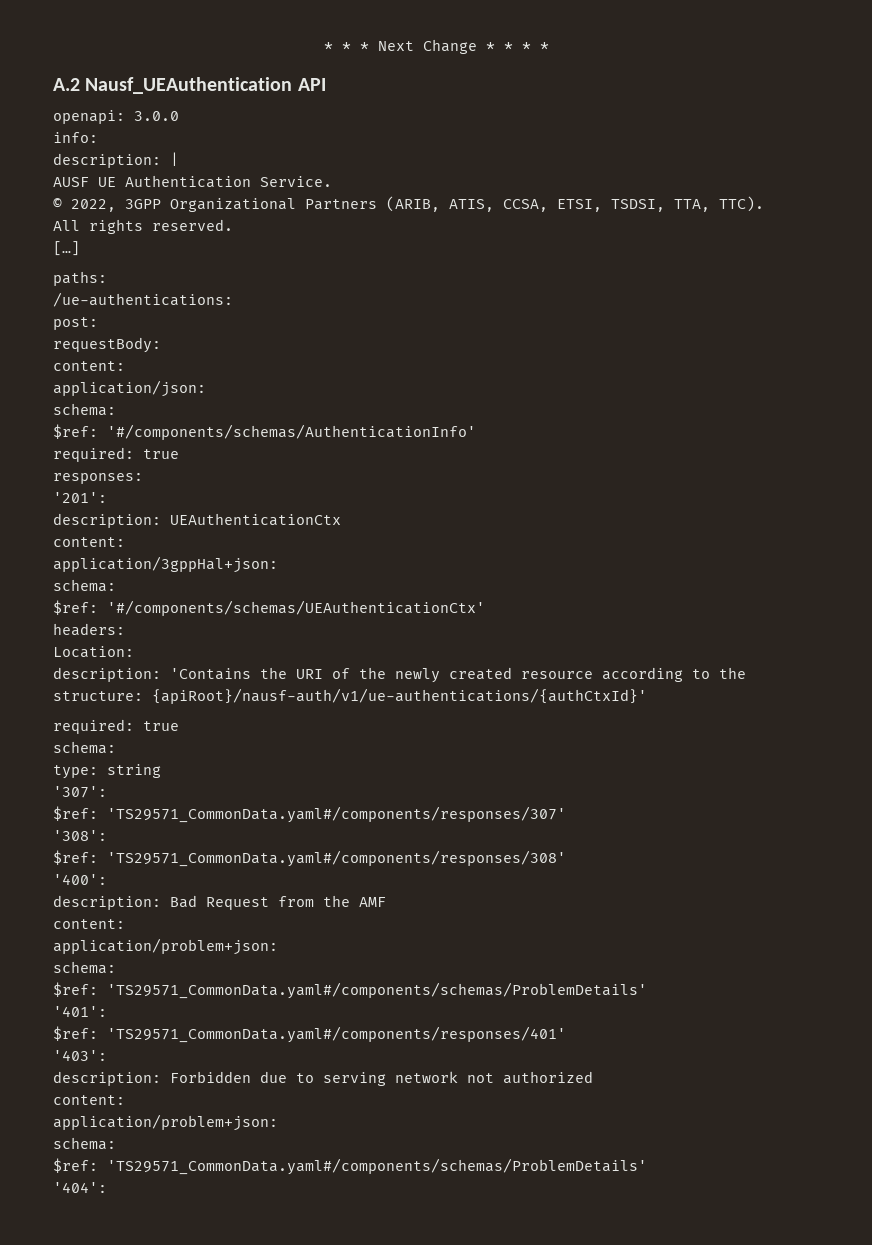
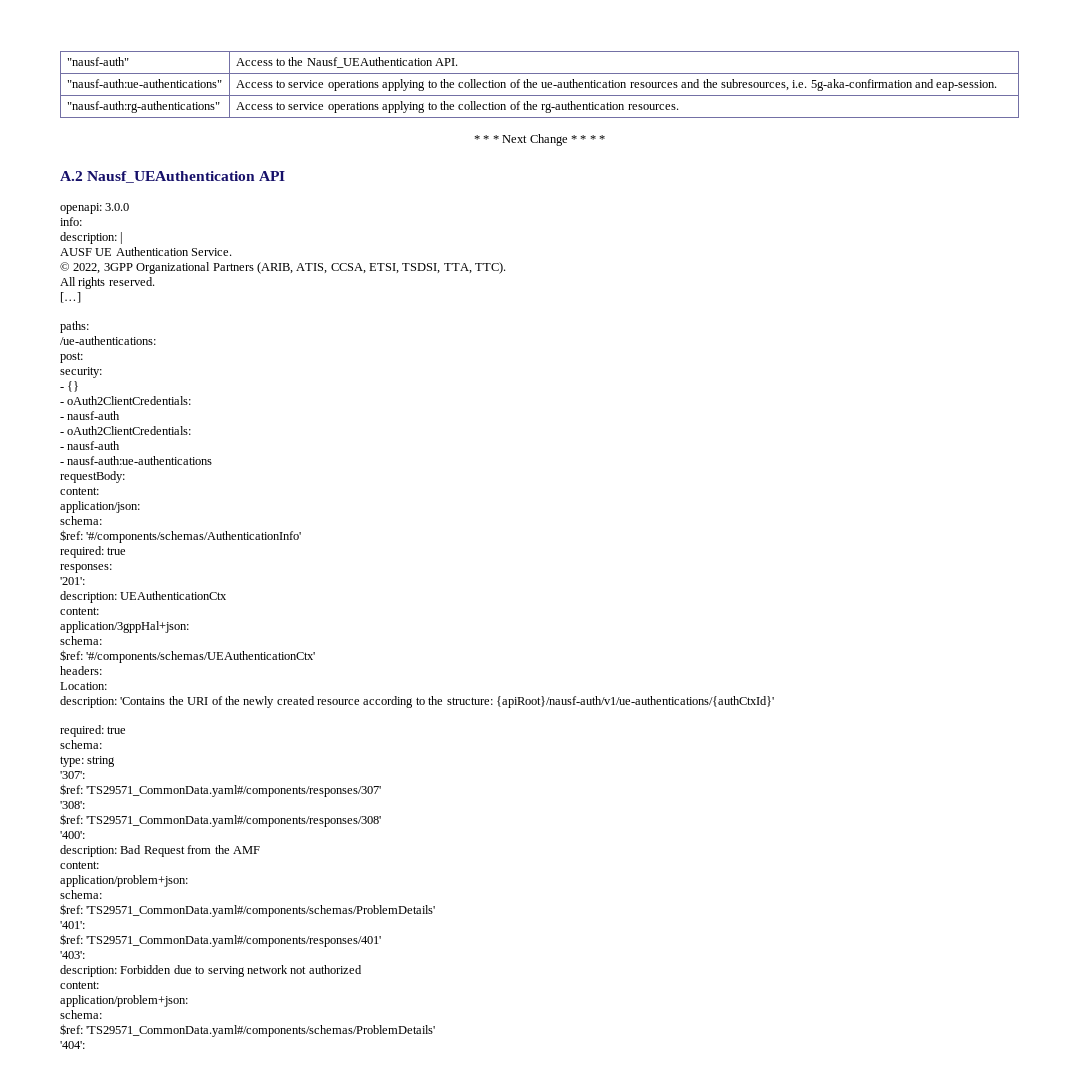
+ "nausf-auth" | Access to the Nausf_UEAuthentication API.
+ "nausf-auth:ue-authentications" | Access to service operations applying to the collection of the ue-authentication resources and the subresources, i.e. 5g-aka-confirmation and eap-session.
+ "nausf-auth:rg-authentications" | Access to service operations applying to the collection of the rg-authentication resources.
+ security:
+ - {}
+ - oAuth2ClientCredentials:
+ - nausf-auth
+ - oAuth2ClientCredentials:
+ - nausf-auth
+ - nausf-auth:ue-authentications

